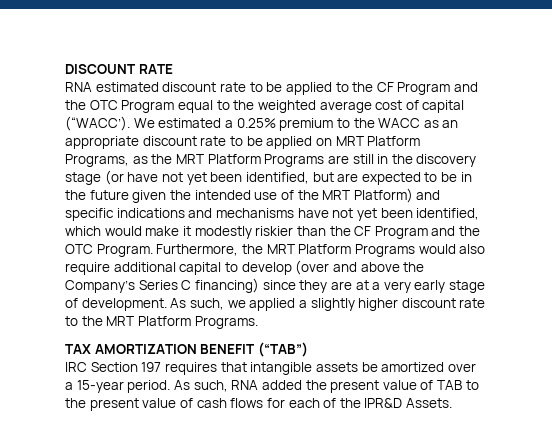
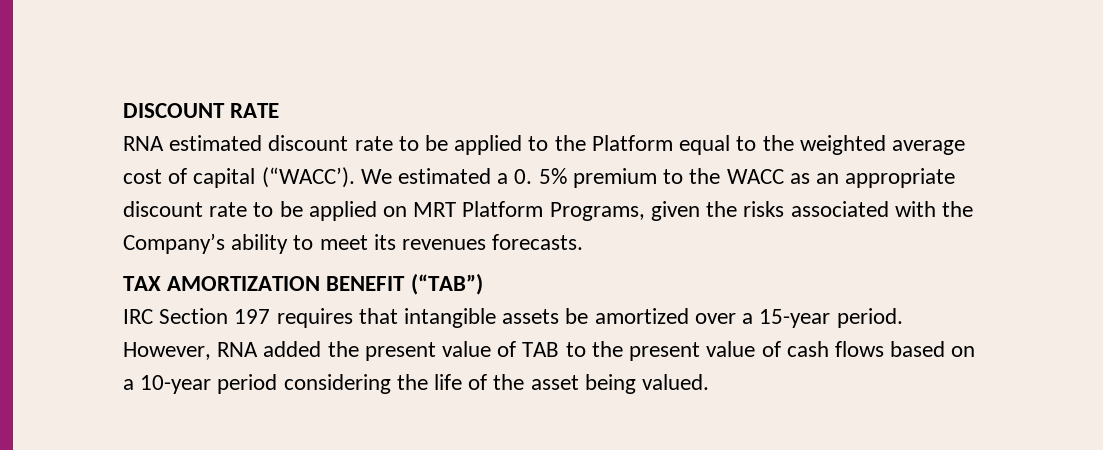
- RNA estimated discount rate to be applied to the CF Program and the OTC Program equal to the weighted average cost of capital (“WACC’).
+ RNA estimated discount rate to be applied to the Platform equal to the weighted average cost of capital (“WACC’).
- We estimated a 0.25% premium to the WACC as an appropriate discount rate to be applied on MRT Platform Programs, as the MRT Platform Programs are still in the discovery stage (or have not yet been identified, but are expected to be in the future given the intended use of the MRT Platform) and specific indications and mechanisms have not yet been identified, which would make it modestly riskier than the CF Program and the OTC Program. Furthermore, the MRT Platform Programs would also require additional capital to develop (over and above the Company’s Series C financing) since they are at a very early stage of development. As such, we applied a slightly higher discount rate to the MRT Platform Programs.
+ We estimated a 0. 5% premium to the WACC as an appropriate discount rate to be applied on MRT Platform Programs, given the risks associated with the Company’s ability to meet its revenues forecasts.
- As such, RNA added the present value of TAB to the present value of cash flows for each of the IPR&D Assets.
+ However, RNA added the present value of TAB to the present value of cash flows based on a 10-year period considering the life of the asset being valued.

